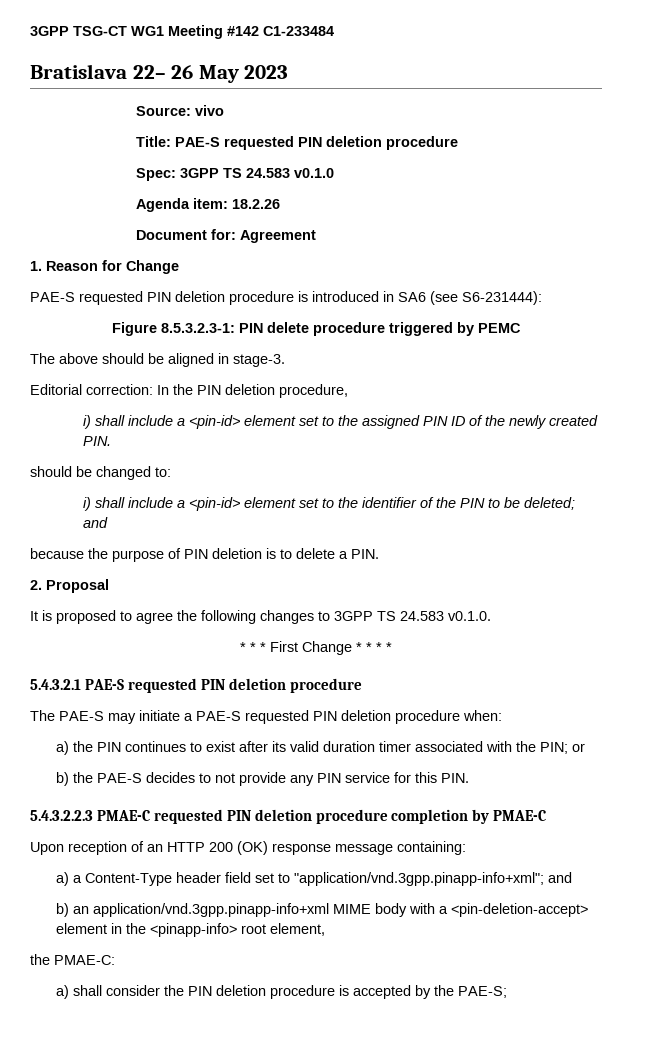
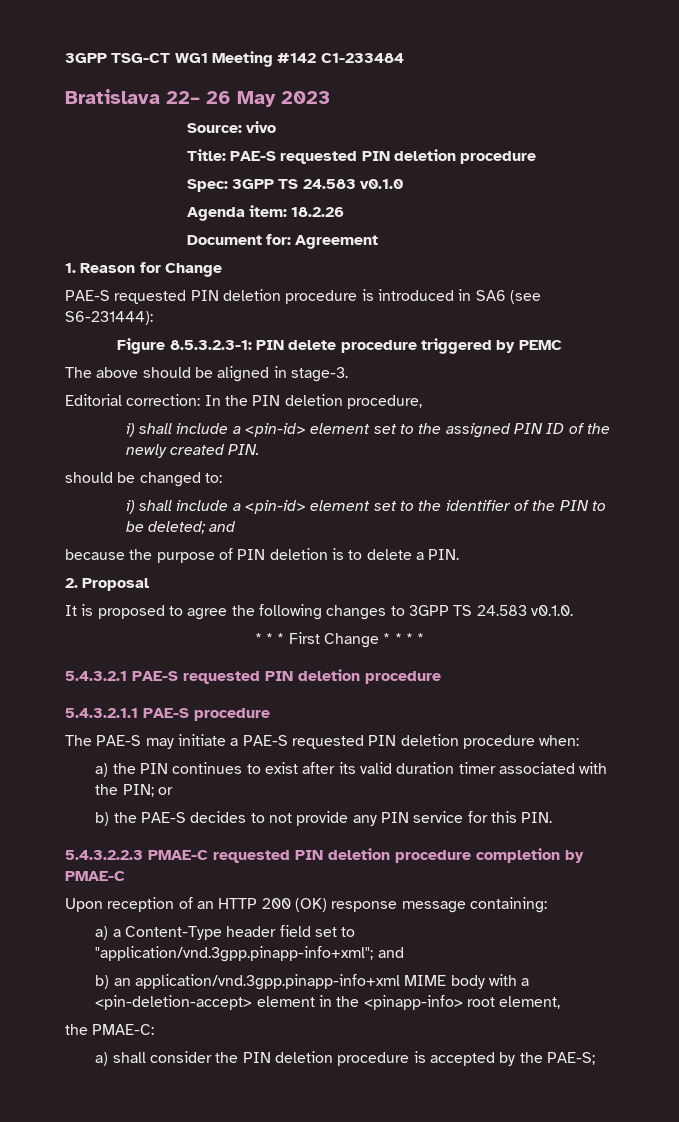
+ 5.4.3.2.1.1 PAE-S procedure

